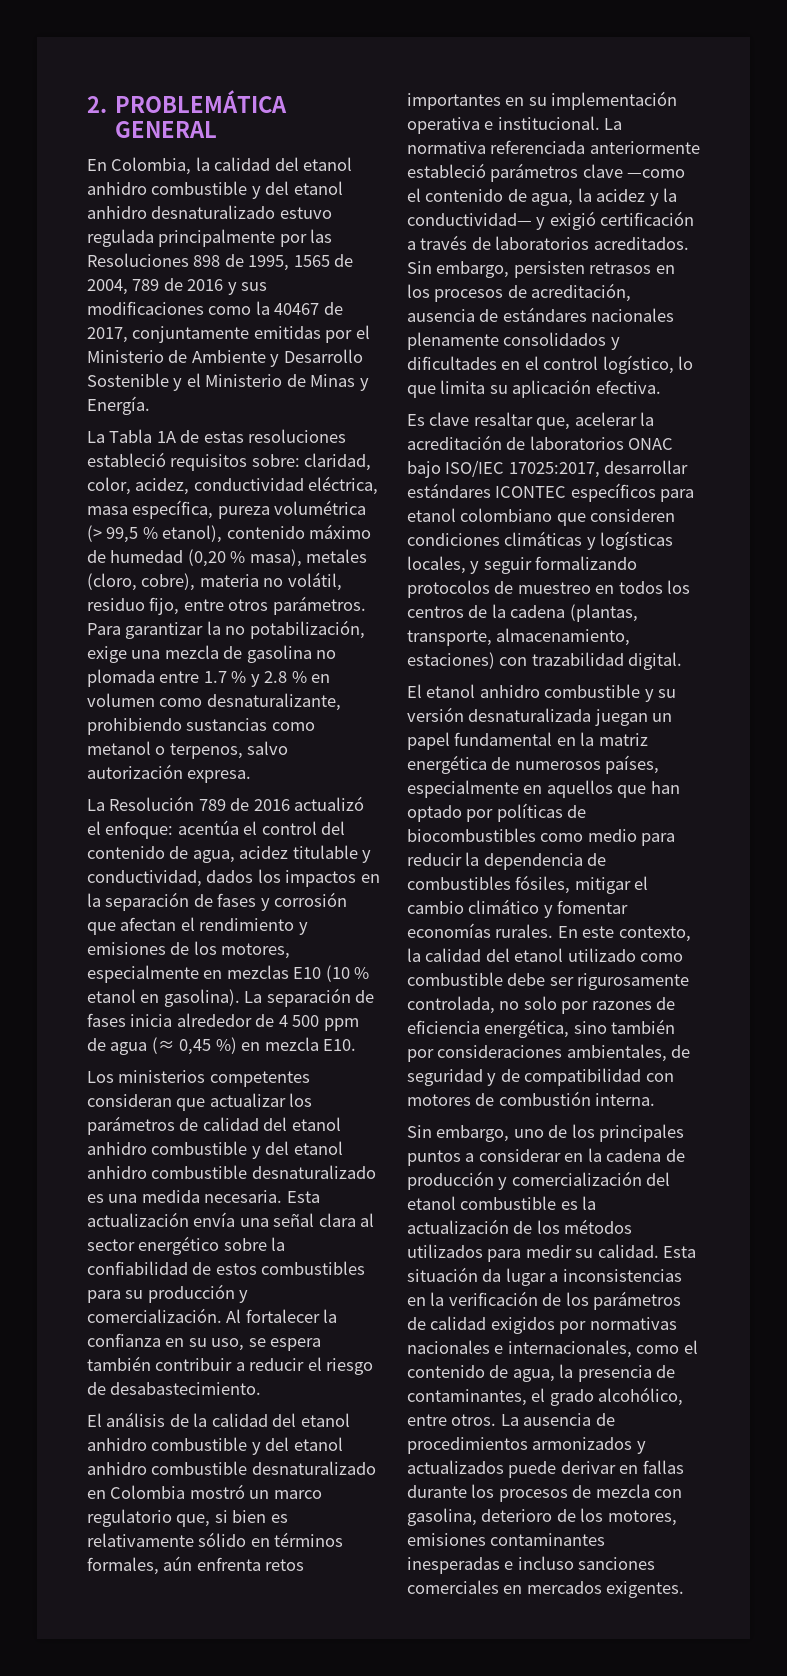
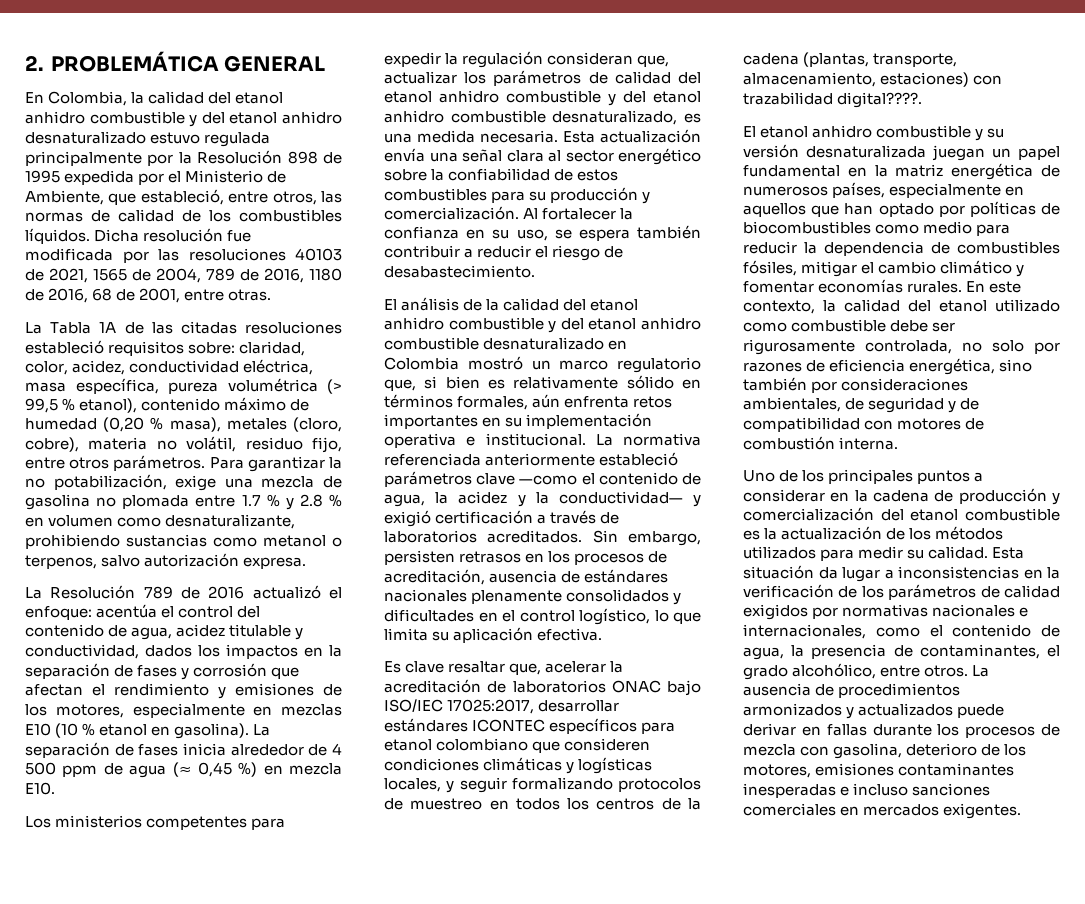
- En Colombia, la calidad del etanol anhidro combustible y del etanol anhidro desnaturalizado estuvo regulada principalmente por las Resoluciones 898 de 1995, 1565 de 2004, 789 de 2016 y sus modificaciones como la 40467 de 2017, conjuntamente emitidas por el Ministerio de Ambiente y Desarrollo Sostenible y el Ministerio de Minas y Energía.
+ En Colombia, la calidad del etanol anhidro combustible y del etanol anhidro desnaturalizado estuvo regulada principalmente por la Resolución 898 de 1995 expedida por el Ministerio de Ambiente, que estableció, entre otros, las normas de calidad de los combustibles líquidos. Dicha resolución fue modificada por las resoluciones 40103 de 2021, 1565 de 2004, 789 de 2016, 1180 de 2016, 68 de 2001, entre otras.
- La Tabla 1A de estas resoluciones estableció requisitos sobre: claridad, color, acidez, conductividad eléctrica, masa específica, pureza volumétrica (> 99,5 % etanol), contenido máximo de humedad (0,20 % masa), metales (cloro, cobre), materia no volátil, residuo fijo, entre otros parámetros.
+ La Tabla 1A de las citadas resoluciones estableció requisitos sobre: claridad, color, acidez, conductividad eléctrica, masa específica, pureza volumétrica (> 99,5 % etanol), contenido máximo de humedad (0,20 % masa), metales (cloro, cobre), materia no volátil, residuo fijo, entre otros parámetros.
- Los ministerios competentes consideran que actualizar los parámetros de calidad del etanol anhidro combustible y del etanol anhidro combustible desnaturalizado es una medida necesaria.
+ Los ministerios competentes para expedir la regulación consideran que, actualizar los parámetros de calidad del etanol anhidro combustible y del etanol anhidro combustible desnaturalizado, es una medida necesaria.
- Es clave resaltar que, acelerar la acreditación de laboratorios ONAC bajo ISO/IEC 17025:2017, desarrollar estándares ICONTEC específicos para etanol colombiano que consideren condiciones climáticas y logísticas locales, y seguir formalizando protocolos de muestreo en todos los centros de la cadena (plantas, transporte, almacenamiento, estaciones) con trazabilidad digital.
+ Es clave resaltar que, acelerar la acreditación de laboratorios ONAC bajo ISO/IEC 17025:2017, desarrollar estándares ICONTEC específicos para etanol colombiano que consideren condiciones climáticas y logísticas locales, y seguir formalizando protocolos de muestreo en todos los centros de la cadena (plantas, transporte, almacenamiento, estaciones) con trazabilidad digital????.
- Sin embargo, uno de los principales puntos a considerar en la cadena de producción y comercialización del etanol combustible es la actualización de los métodos utilizados para medir su calidad.
+ Uno de los principales puntos a considerar en la cadena de producción y comercialización del etanol combustible es la actualización de los métodos utilizados para medir su calidad.

